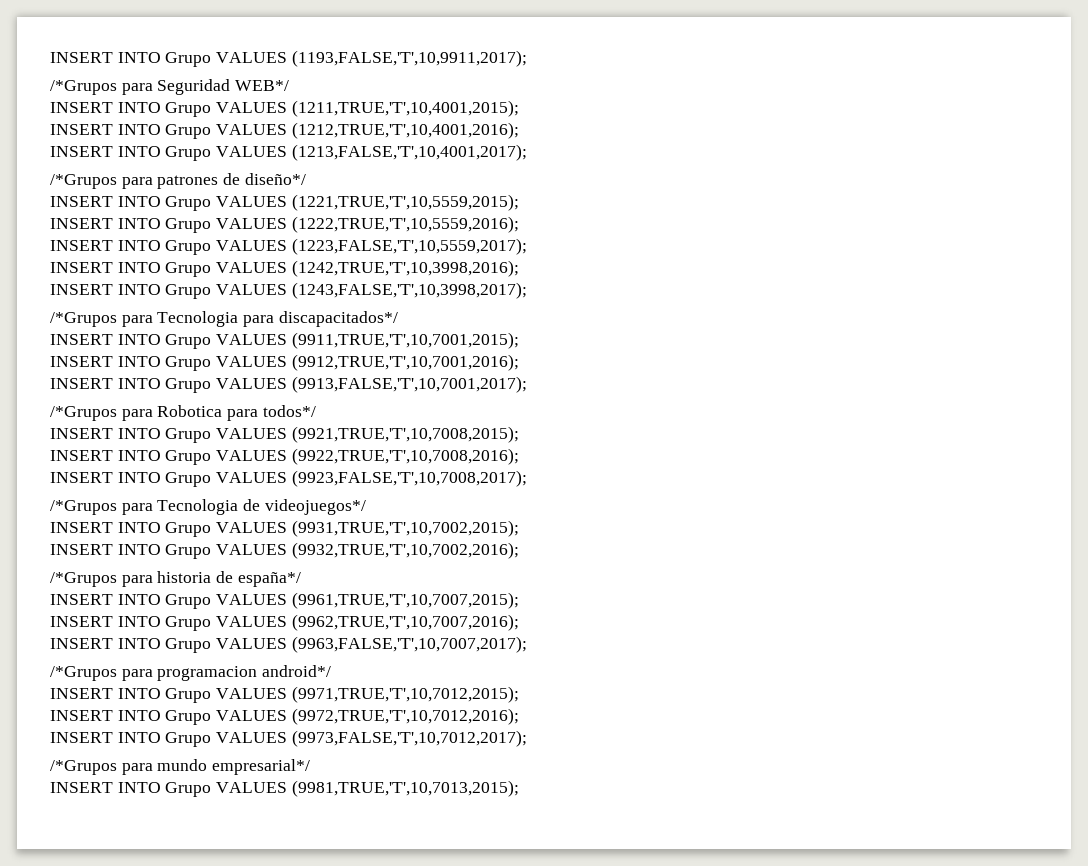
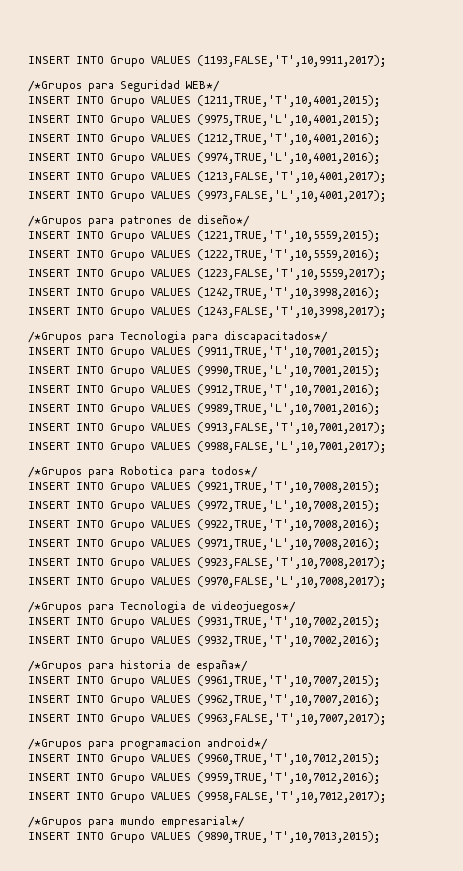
+ INSERT INTO Grupo VALUES (9975,TRUE,'L',10,4001,2015);
+ INSERT INTO Grupo VALUES (9974,TRUE,'L',10,4001,2016);
+ INSERT INTO Grupo VALUES (9973,FALSE,'L',10,4001,2017);
+ INSERT INTO Grupo VALUES (9990,TRUE,'L',10,7001,2015);
+ INSERT INTO Grupo VALUES (9989,TRUE,'L',10,7001,2016);
+ INSERT INTO Grupo VALUES (9988,FALSE,'L',10,7001,2017);
+ INSERT INTO Grupo VALUES (9972,TRUE,'L',10,7008,2015);
+ INSERT INTO Grupo VALUES (9971,TRUE,'L',10,7008,2016);
+ INSERT INTO Grupo VALUES (9970,FALSE,'L',10,7008,2017);
- INSERT INTO Grupo VALUES (9971,TRUE,'T',10,7012,2015);
- INSERT INTO Grupo VALUES (9972,TRUE,'T',10,7012,2016);
- INSERT INTO Grupo VALUES (9973,FALSE,'T',10,7012,2017);
+ INSERT INTO Grupo VALUES (9960,TRUE,'T',10,7012,2015);
+ INSERT INTO Grupo VALUES (9959,TRUE,'T',10,7012,2016);
+ INSERT INTO Grupo VALUES (9958,FALSE,'T',10,7012,2017);
- INSERT INTO Grupo VALUES (9981,TRUE,'T',10,7013,2015);
+ INSERT INTO Grupo VALUES (9890,TRUE,'T',10,7013,2015);

